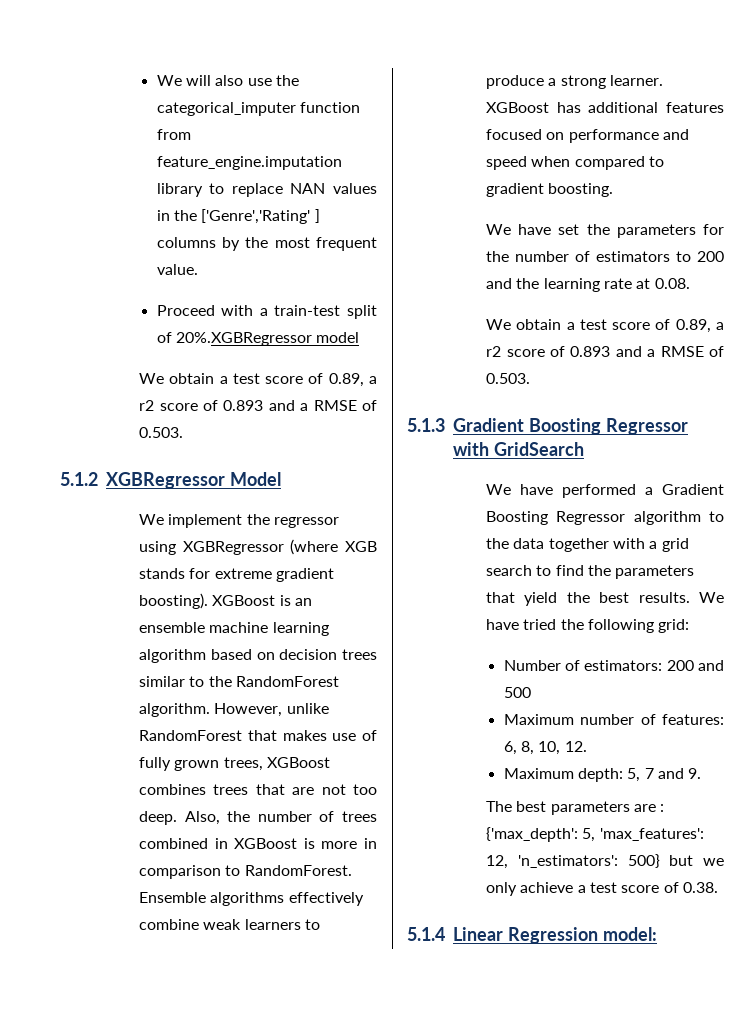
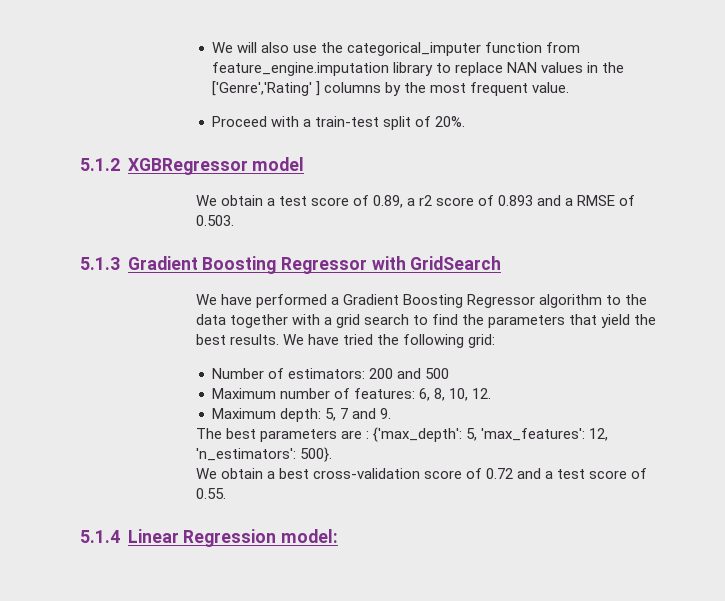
- Proceed with a train-test split of 20%.XGBRegressor model
- We obtain a test score of 0.89, a r2 score of 0.893 and a RMSE of 0.503.
- 5.1.2 XGBRegressor Model
- We implement the regressor using XGBRegressor (where XGB stands for extreme gradient boosting). XGBoost is an ensemble machine learning algorithm based on decision trees similar to the RandomForest algorithm. However, unlike RandomForest that makes use of fully grown trees, XGBoost combines trees that are not too deep. Also, the number of trees combined in XGBoost is more in comparison to RandomForest. Ensemble algorithms effectively combine weak learners to produce a strong learner. XGBoost has additional features focused on performance and speed when compared to gradient boosting.
- We have set the parameters for the number of estimators to 200 and the learning rate at 0.08.
+ Proceed with a train-test split of 20%.
+ 5.1.2 XGBRegressor model
- The best parameters are : {'max_depth': 5, 'max_features': 12, 'n_estimators': 500} but we only achieve a test score of 0.38.
+ The best parameters are : {'max_depth': 5, 'max_features': 12, 'n_estimators': 500}.
+ We obtain a best cross-validation score of 0.72 and a test score of 0.55.

